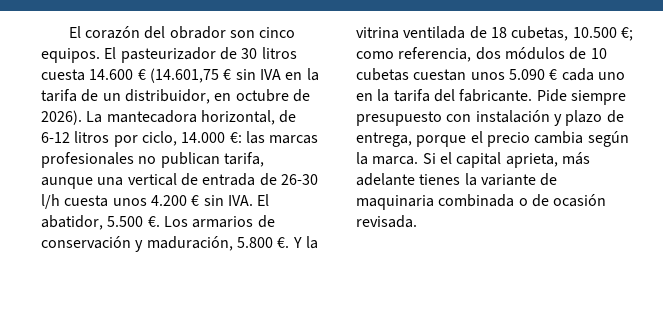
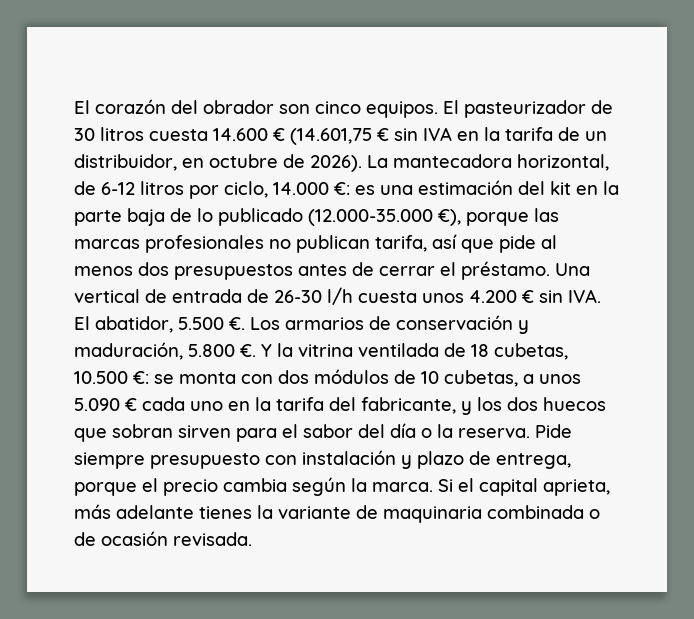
- La mantecadora horizontal, de 6-12 litros por ciclo, 14.000 €: las marcas profesionales no publican tarifa, aunque una vertical de entrada de 26-30 l/h cuesta unos 4.200 € sin IVA. El abatidor, 5.500 €.
+ La mantecadora horizontal, de 6-12 litros por ciclo, 14.000 €: es una estimación del kit en la parte baja de lo publicado (12.000-35.000 €), porque las marcas profesionales no publican tarifa, así que pide al menos dos presupuestos antes de cerrar el préstamo. Una vertical de entrada de 26-30 l/h cuesta unos 4.200 € sin IVA. El abatidor, 5.500 €.
- Y la vitrina ventilada de 18 cubetas, 10.500 €; como referencia, dos módulos de 10 cubetas cuestan unos 5.090 € cada uno en la tarifa del fabricante.
+ Y la vitrina ventilada de 18 cubetas, 10.500 €: se monta con dos módulos de 10 cubetas, a unos 5.090 € cada uno en la tarifa del fabricante, y los dos huecos que sobran sirven para el sabor del día o la reserva.

